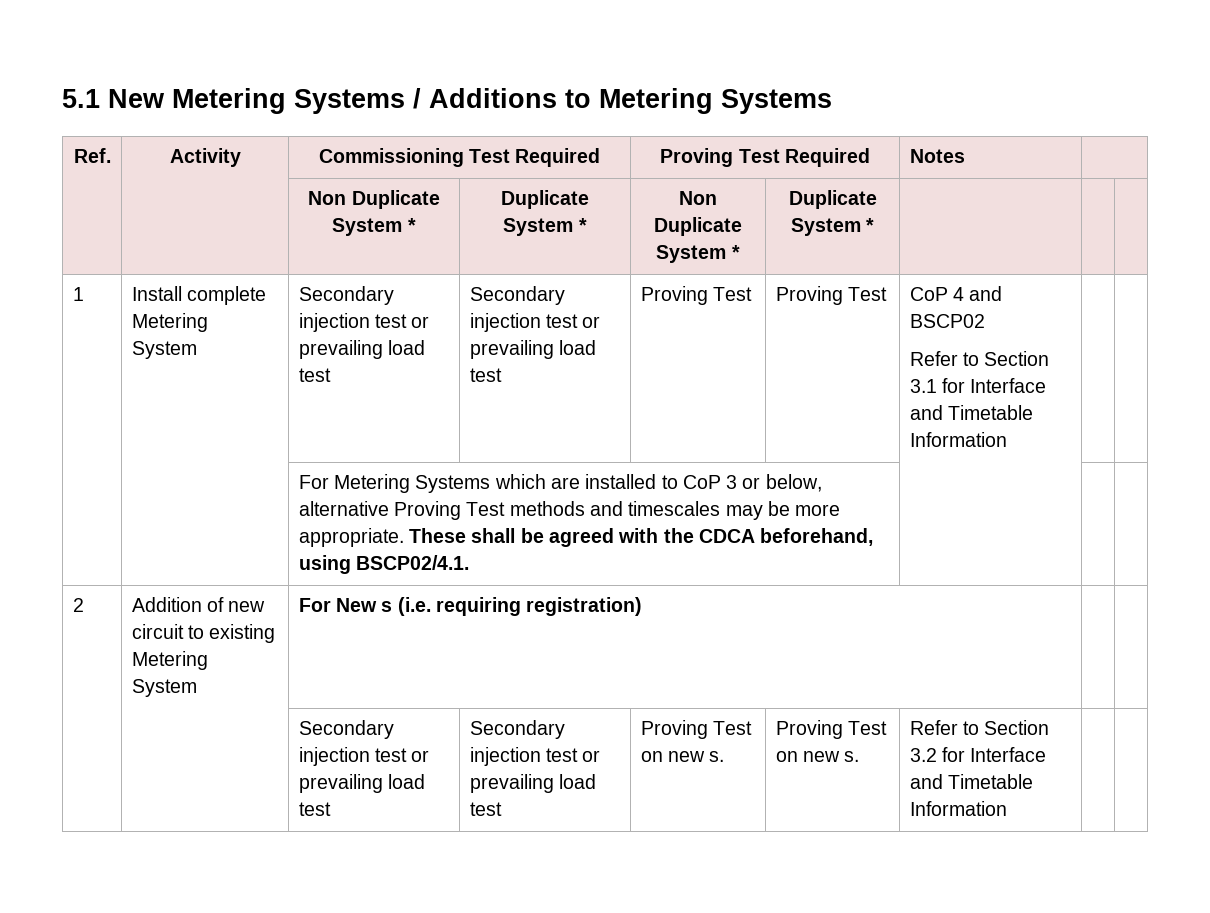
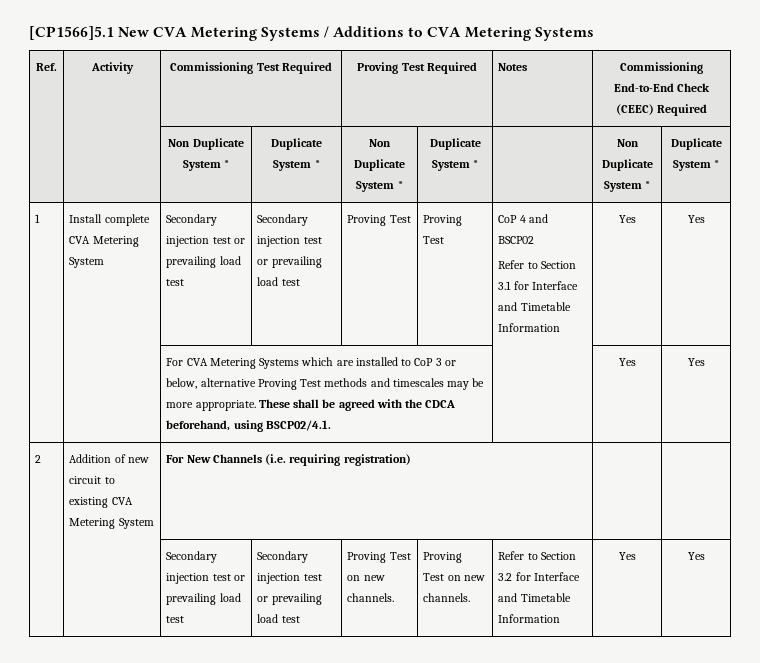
- 5.1 New Metering Systems / Additions to Metering Systems
+ [CP1566]5.1 New CVA Metering Systems / Additions to CVA Metering Systems
- Ref. | Activity | Commissioning Test Required | Proving Test Required | Notes |
+ Ref. | Activity | Commissioning Test Required | Proving Test Required | Notes | Commissioning End-to-End Check (CEEC) Required
- | | Non Duplicate System * | Duplicate System * | Non Duplicate System * | Duplicate System * | | |
+ | | Non Duplicate System * | Duplicate System * | Non Duplicate System * | Duplicate System * | | Non Duplicate System * | Duplicate System *
- 1 | Install complete Metering System | Secondary injection test or prevailing load test | Secondary injection test or prevailing load test | Proving Test | Proving Test | CoP 4 and BSCP02
- Refer to Section 3.1 for Interface and Timetable Information | |
- | | For Metering Systems which are installed to CoP 3 or below, alternative Proving Test methods and timescales may be more appropriate. These shall be agreed with the CDCA beforehand, using BSCP02/4.1. | | |
+ 1 | Install complete CVA Metering System | Secondary injection test or prevailing load test | Secondary injection test or prevailing load test | Proving Test | Proving Test | CoP 4 and BSCP02
+ Refer to Section 3.1 for Interface and Timetable Information | Yes | Yes
+ | | For CVA Metering Systems which are installed to CoP 3 or below, alternative Proving Test methods and timescales may be more appropriate. These shall be agreed with the CDCA beforehand, using BSCP02/4.1. | | Yes | Yes
- 2 | Addition of new circuit to existing Metering System | For New s (i.e. requiring registration) | |
+ 2 | Addition of new circuit to existing CVA Metering System | For New Channels (i.e. requiring registration) | |
- | | Secondary injection test or prevailing load test | Secondary injection test or prevailing load test | Proving Test on new s. | Proving Test on new s. | Refer to Section 3.2 for Interface and Timetable Information | |
+ | | Secondary injection test or prevailing load test | Secondary injection test or prevailing load test | Proving Test on new channels. | Proving Test on new channels. | Refer to Section 3.2 for Interface and Timetable Information | Yes | Yes

